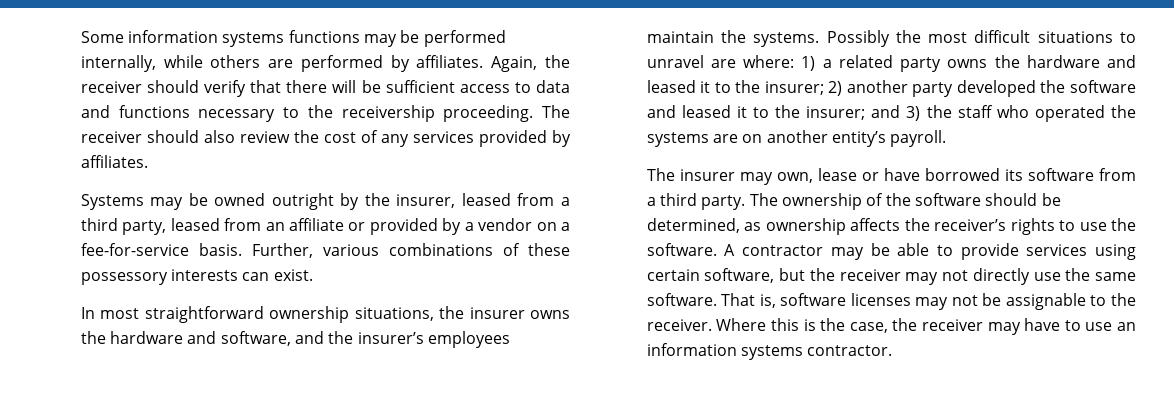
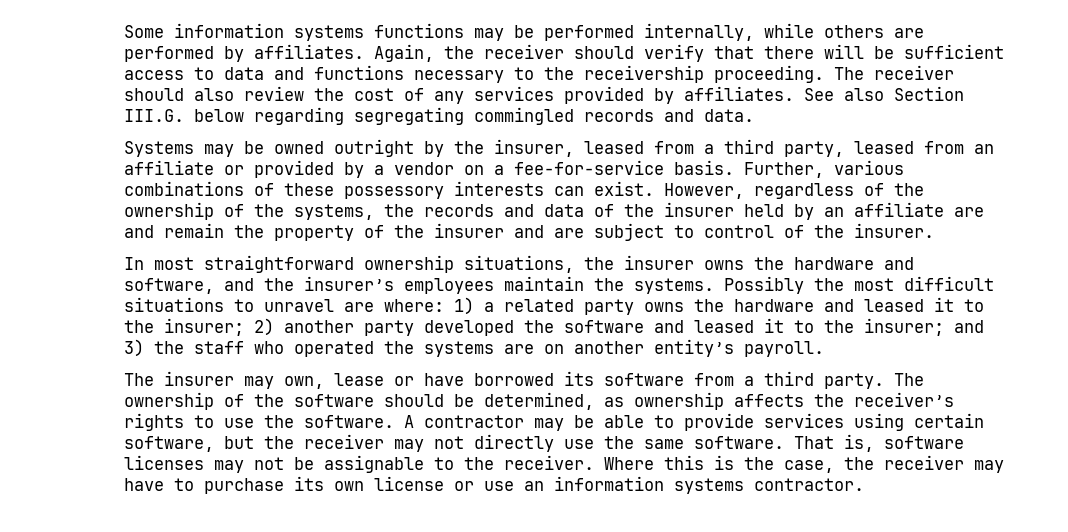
+ See also Section III.G. below regarding segregating commingled records and data.
+ However, regardless of the ownership of the systems, the records and data of the insurer held by an affiliate are and remain the property of the insurer and are subject to control of the insurer.
- Where this is the case, the receiver may have to use an information systems contractor.
+ Where this is the case, the receiver may have to purchase its own license or use an information systems contractor.

